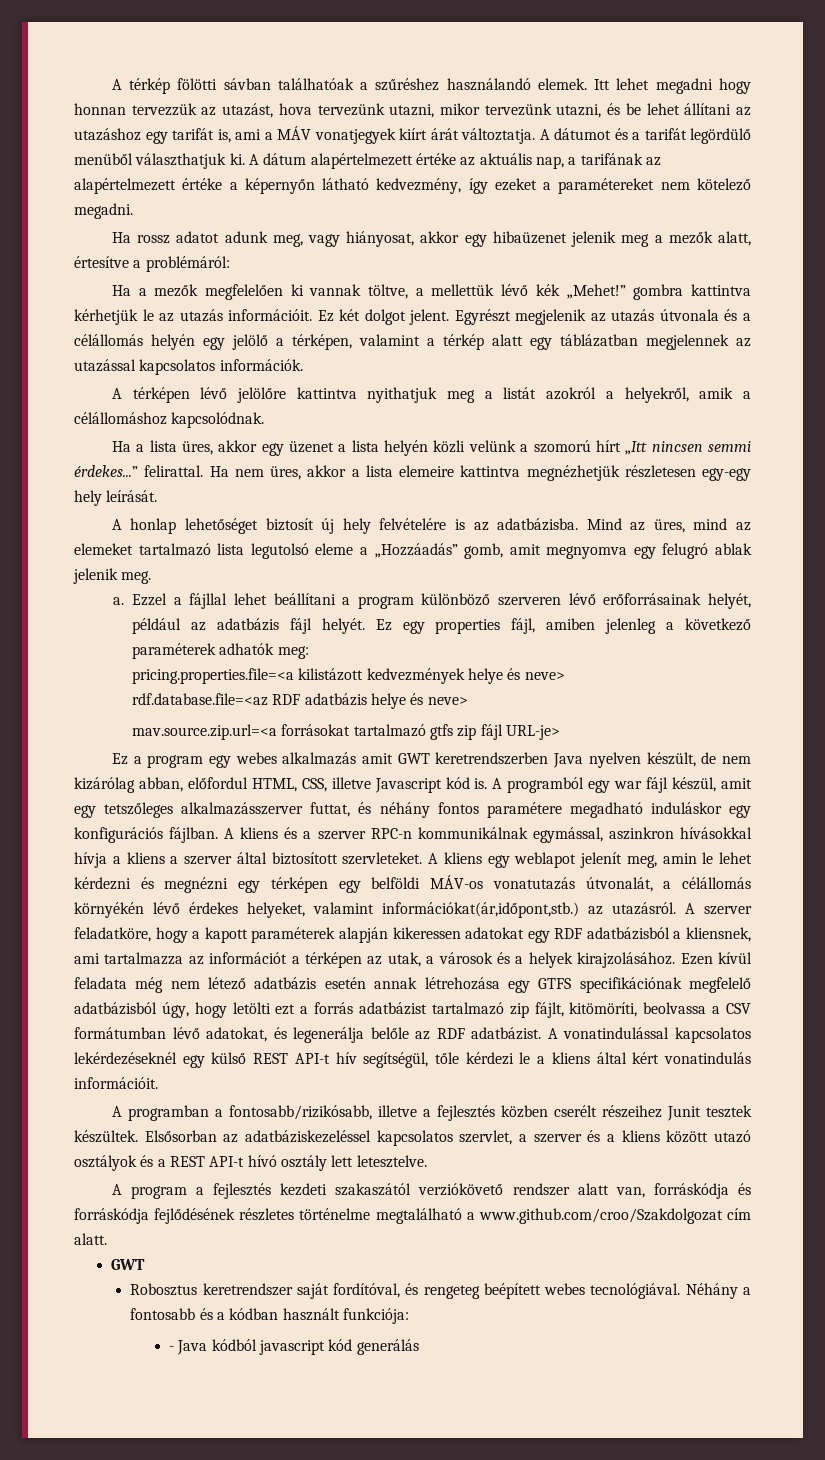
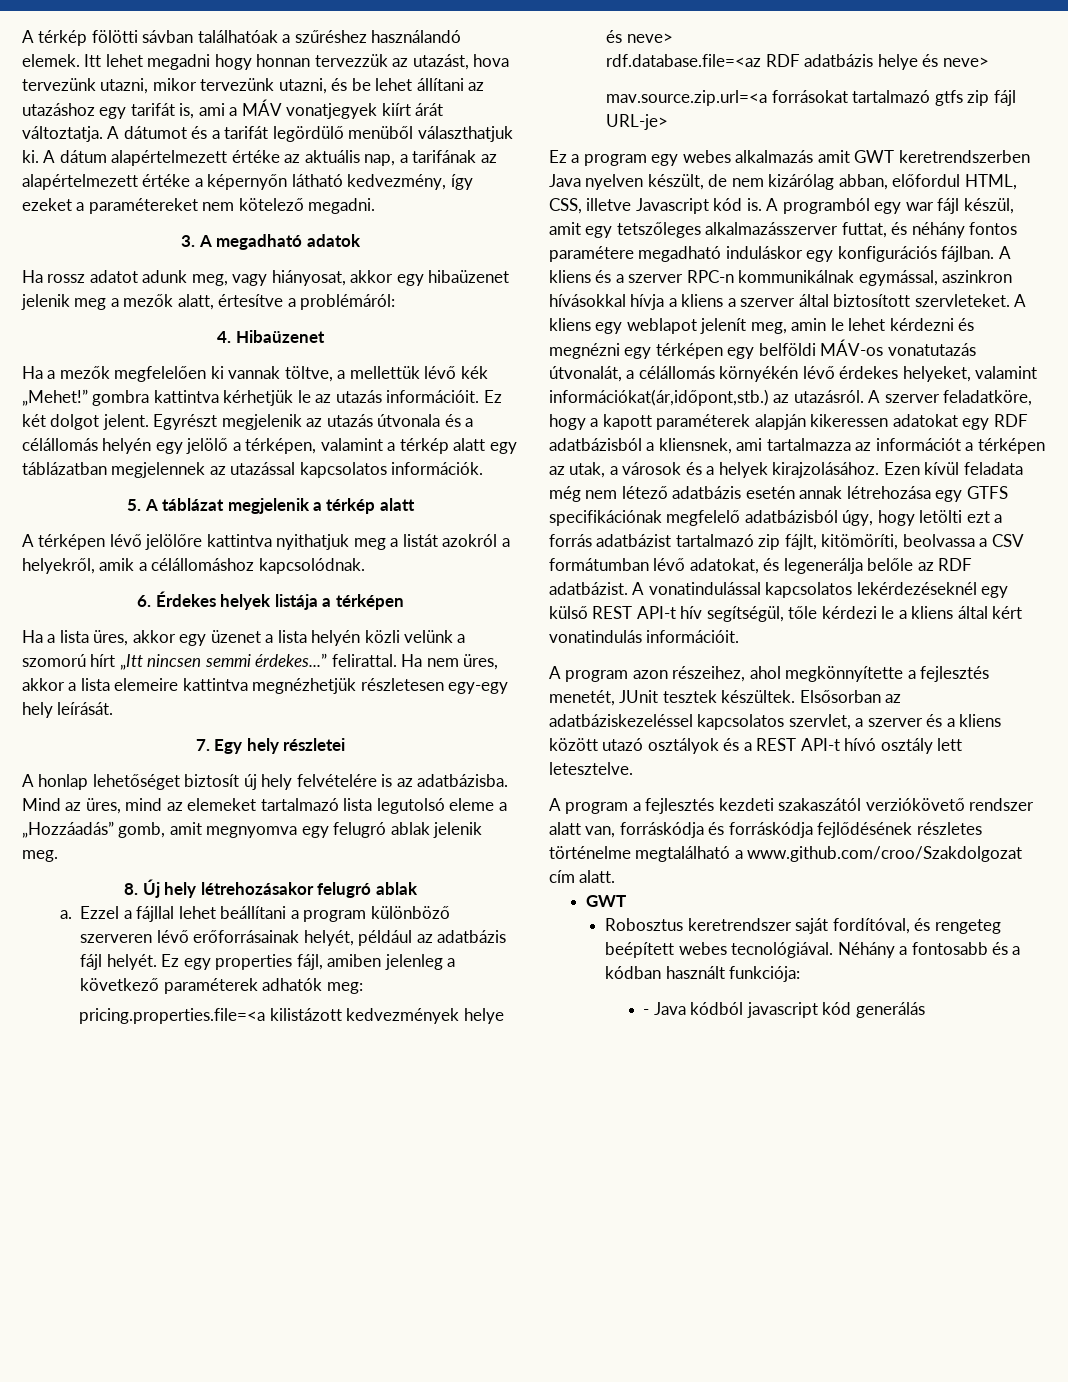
+ 3. A megadható adatok
+ 4. Hibaüzenet
+ 5. A táblázat megjelenik a térkép alatt
+ 6. Érdekes helyek listája a térképen
+ 7. Egy hely részletei
+ 8. Új hely létrehozásakor felugró ablak
- A programban a fontosabb/rizikósabb, illetve a fejlesztés közben cserélt részeihez Junit tesztek készültek.
+ A program azon részeihez, ahol megkönnyítette a fejlesztés menetét, JUnit tesztek készültek.

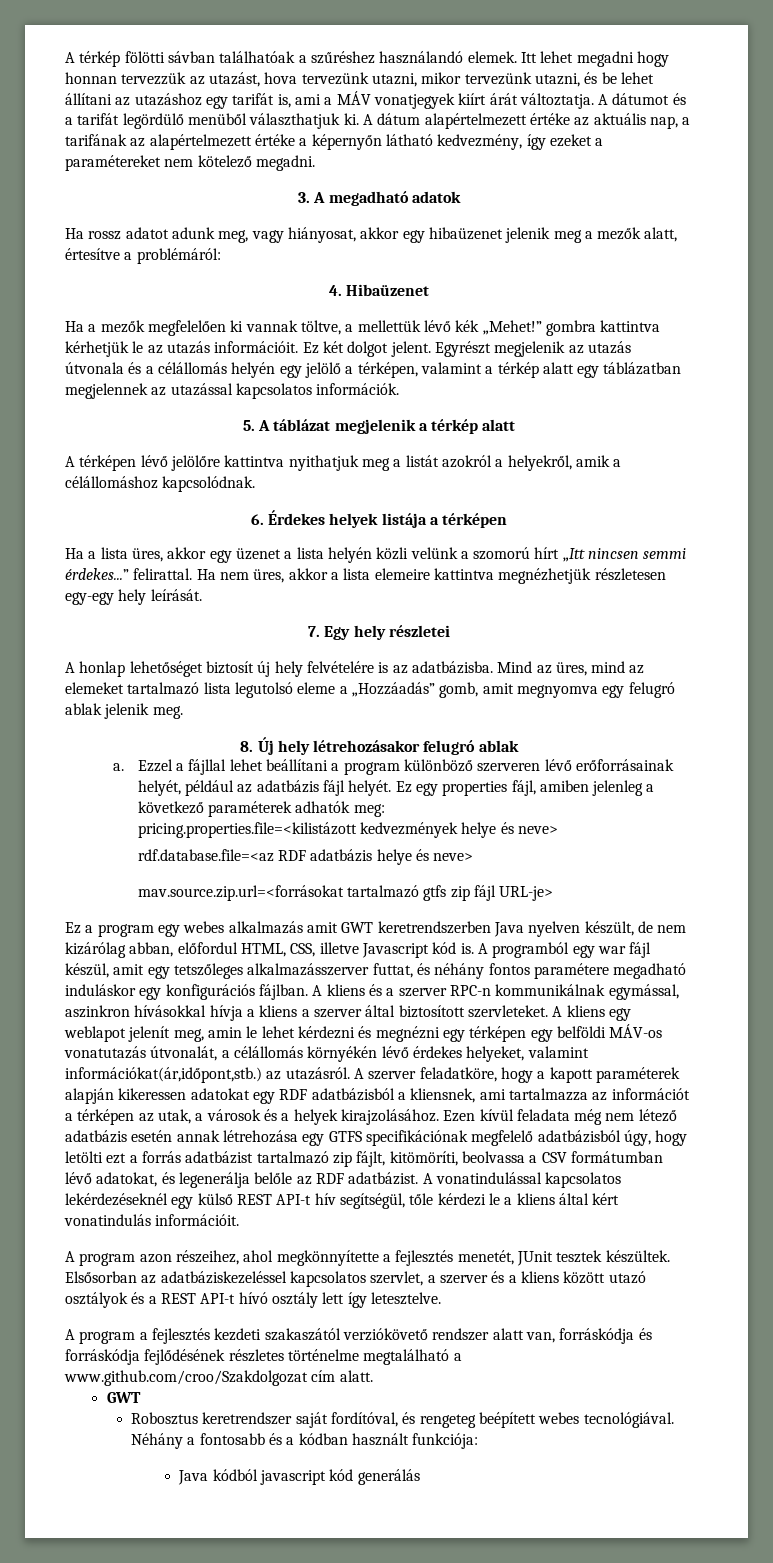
- pricing.properties.file=<a kilistázott kedvezmények helye és neve>
+ pricing.properties.file=<kilistázott kedvezmények helye és neve>
- mav.source.zip.url=<a forrásokat tartalmazó gtfs zip fájl URL-je>
+ mav.source.zip.url=<forrásokat tartalmazó gtfs zip fájl URL-je>
- Elsősorban az adatbáziskezeléssel kapcsolatos szervlet, a szerver és a kliens között utazó osztályok és a REST API-t hívó osztály lett letesztelve.
+ Elsősorban az adatbáziskezeléssel kapcsolatos szervlet, a szerver és a kliens között utazó osztályok és a REST API-t hívó osztály lett így letesztelve.
- - Java kódból javascript kód generálás
+ Java kódból javascript kód generálás

